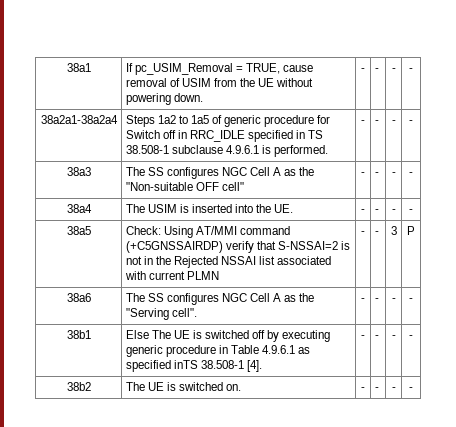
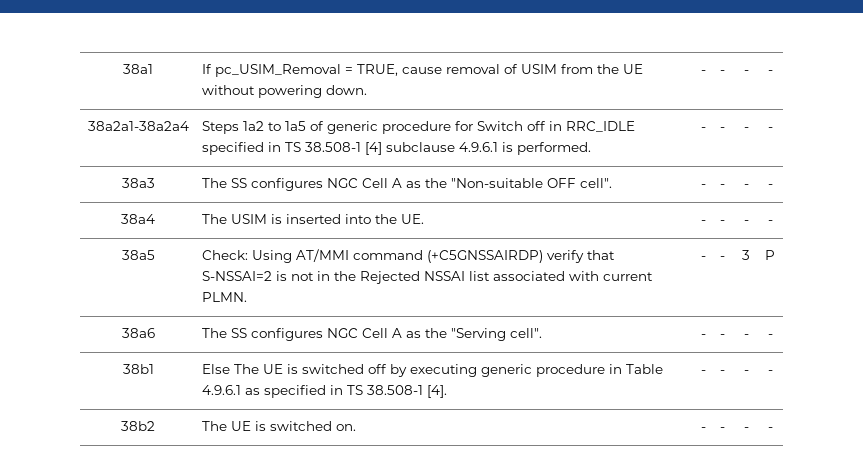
- 38a2a1-38a2a4 | Steps 1a2 to 1a5 of generic procedure for Switch off in RRC_IDLE specified in TS 38.508-1 subclause 4.9.6.1 is performed. | - | - | - | -
+ 38a2a1-38a2a4 | Steps 1a2 to 1a5 of generic procedure for Switch off in RRC_IDLE specified in TS 38.508-1 [4] subclause 4.9.6.1 is performed. | - | - | - | -
- 38a3 | The SS configures NGC Cell A as the "Non-suitable OFF cell" | - | - | - | -
+ 38a3 | The SS configures NGC Cell A as the "Non-suitable OFF cell". | - | - | - | -
- 38a5 | Check: Using AT/MMI command (+C5GNSSAIRDP) verify that S-NSSAI=2 is not in the Rejected NSSAI list associated with current PLMN | - | - | 3 | P
+ 38a5 | Check: Using AT/MMI command (+C5GNSSAIRDP) verify that S-NSSAI=2 is not in the Rejected NSSAI list associated with current PLMN. | - | - | 3 | P
- 38b1 | Else The UE is switched off by executing generic procedure in Table 4.9.6.1 as specified inTS 38.508-1 [4]. | - | - | - | -
+ 38b1 | Else The UE is switched off by executing generic procedure in Table 4.9.6.1 as specified in TS 38.508-1 [4]. | - | - | - | -

